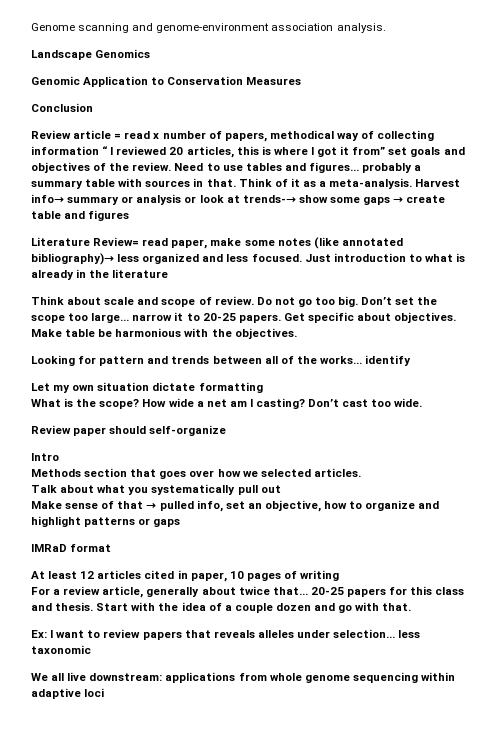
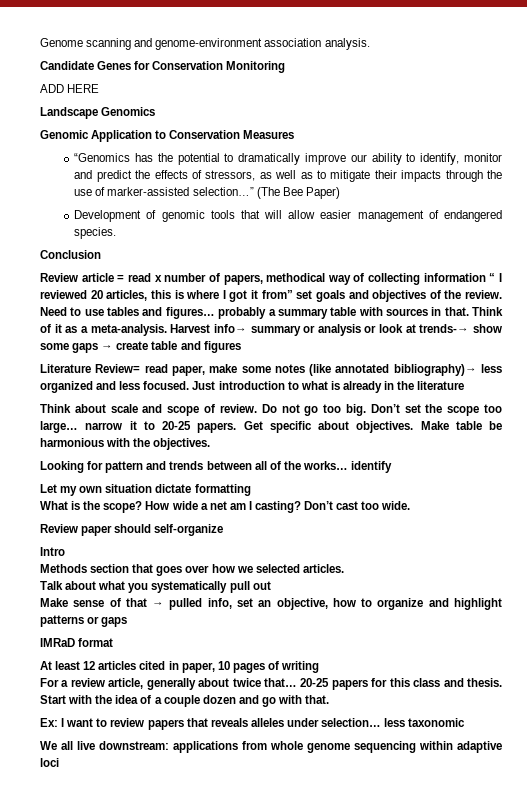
+ Candidate Genes for Conservation Monitoring
+ ADD HERE
+ “Genomics has the potential to dramatically improve our ability to identify, monitor and predict the effects of stressors, as well as to mitigate their impacts through the use of marker-assisted selection…” (The Bee Paper)
+ Development of genomic tools that will allow easier management of endangered species.

